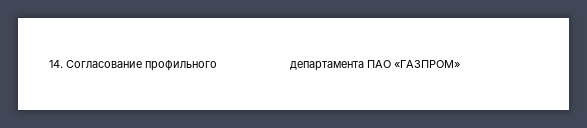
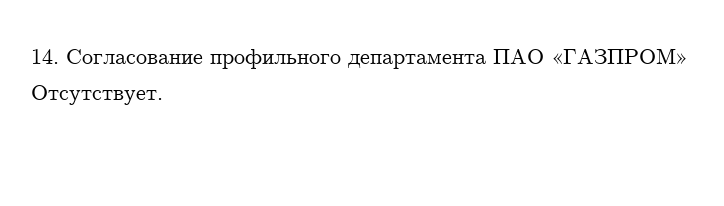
+ Отсутствует.

